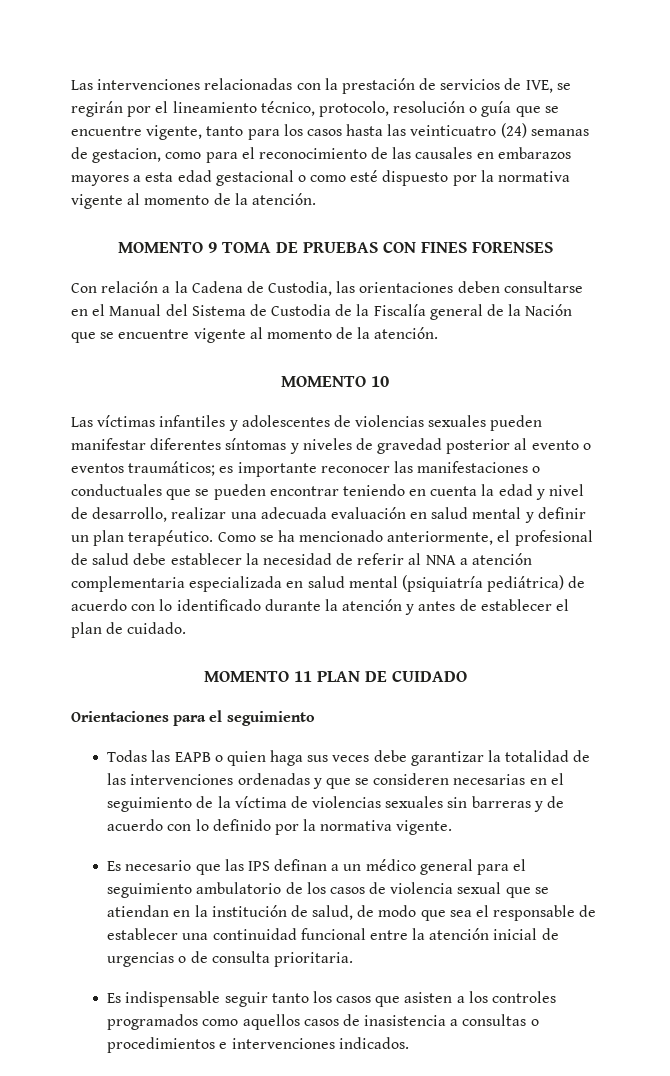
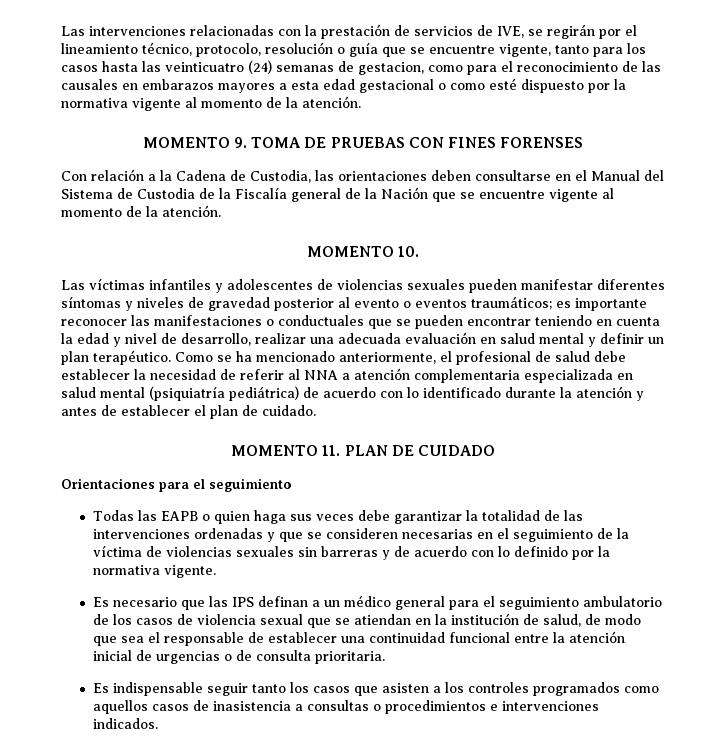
- MOMENTO 9 TOMA DE PRUEBAS CON FINES FORENSES
+ MOMENTO 9. TOMA DE PRUEBAS CON FINES FORENSES
- MOMENTO 10
+ MOMENTO 10.
- MOMENTO 11 PLAN DE CUIDADO
+ MOMENTO 11. PLAN DE CUIDADO

